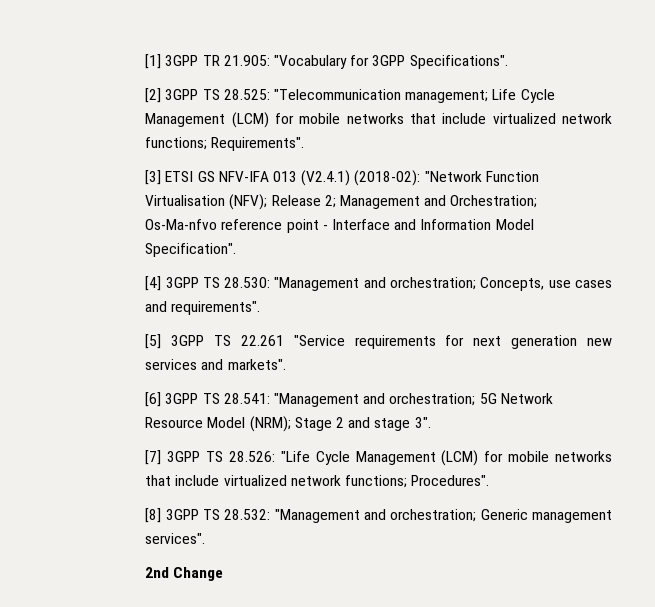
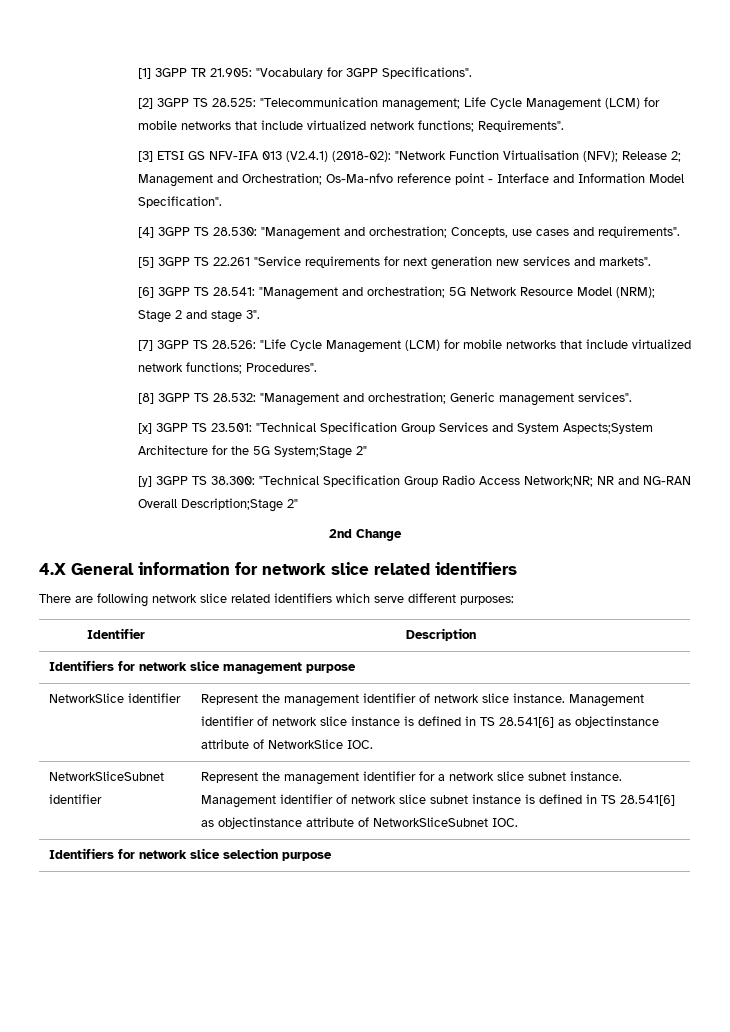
+ [x] 3GPP TS 23.501: "Technical Specification Group Services and System Aspects;System Architecture for the 5G System;Stage 2"
+ [y] 3GPP TS 38.300: "Technical Specification Group Radio Access Network;NR; NR and NG-RAN Overall Description;Stage 2"
  2nd Change
+ 4.X General information for network slice related identifiers
+ There are following network slice related identifiers which serve different purposes:
+ Identifier | Description
+ Identifiers for network slice management purpose
+ NetworkSlice identifier | Represent the management identifier of network slice instance. Management identifier of network slice instance is defined in TS 28.541[6] as objectinstance attribute of NetworkSlice IOC.
+ NetworkSliceSubnet identifier | Represent the management identifier for a network slice subnet instance. Management identifier of network slice subnet instance is defined in TS 28.541[6] as objectinstance attribute of NetworkSliceSubnet IOC.
+ Identifiers for network slice selection purpose

